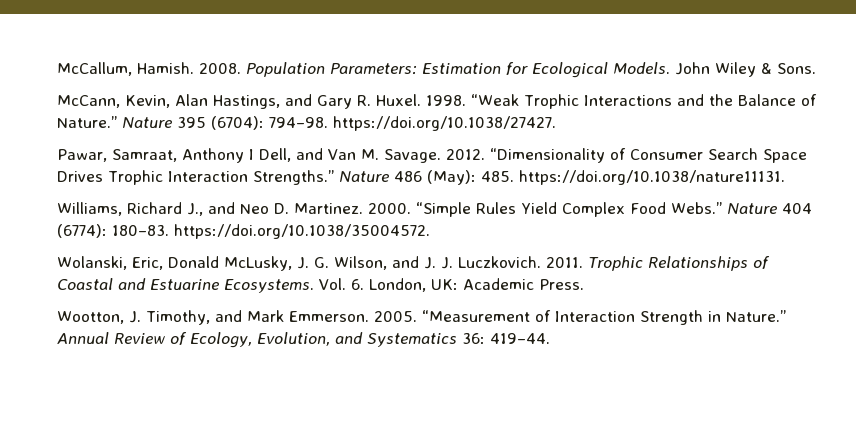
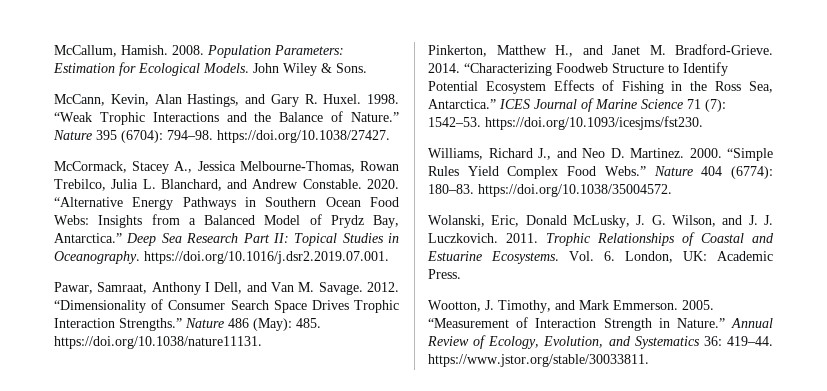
+ McCormack, Stacey A., Jessica Melbourne-Thomas, Rowan Trebilco, Julia L. Blanchard, and Andrew Constable. 2020. “Alternative Energy Pathways in Southern Ocean Food Webs: Insights from a Balanced Model of Prydz Bay, Antarctica.” Deep Sea Research Part II: Topical Studies in Oceanography. https://doi.org/10.1016/j.dsr2.2019.07.001.
+ Pinkerton, Matthew H., and Janet M. Bradford-Grieve. 2014. “Characterizing Foodweb Structure to Identify Potential Ecosystem Effects of Fishing in the Ross Sea, Antarctica.” ICES Journal of Marine Science 71 (7): 1542–53. https://doi.org/10.1093/icesjms/fst230.
- Annual Review of Ecology, Evolution, and Systematics 36: 419–44.
+ Annual Review of Ecology, Evolution, and Systematics 36: 419–44. https://www.jstor.org/stable/30033811.

